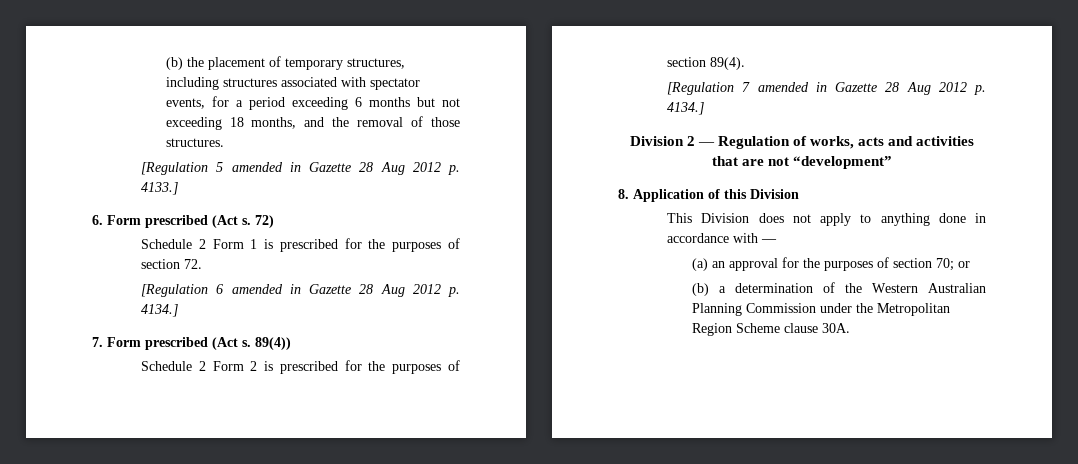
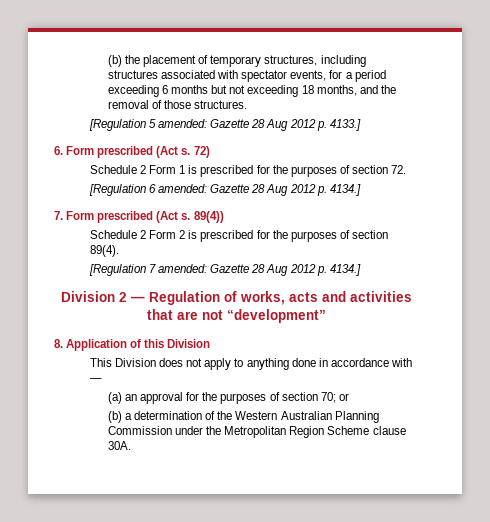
- [Regulation 5 amended in Gazette 28 Aug 2012 p. 4133.]
+ [Regulation 5 amended: Gazette 28 Aug 2012 p. 4133.]
- [Regulation 6 amended in Gazette 28 Aug 2012 p. 4134.]
+ [Regulation 6 amended: Gazette 28 Aug 2012 p. 4134.]
- [Regulation 7 amended in Gazette 28 Aug 2012 p. 4134.]
+ [Regulation 7 amended: Gazette 28 Aug 2012 p. 4134.]

